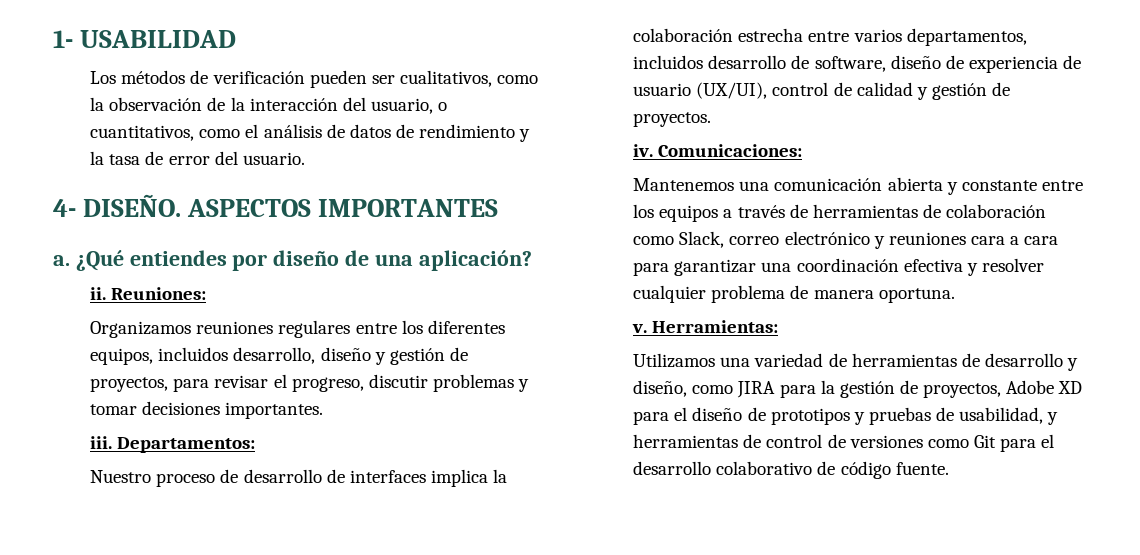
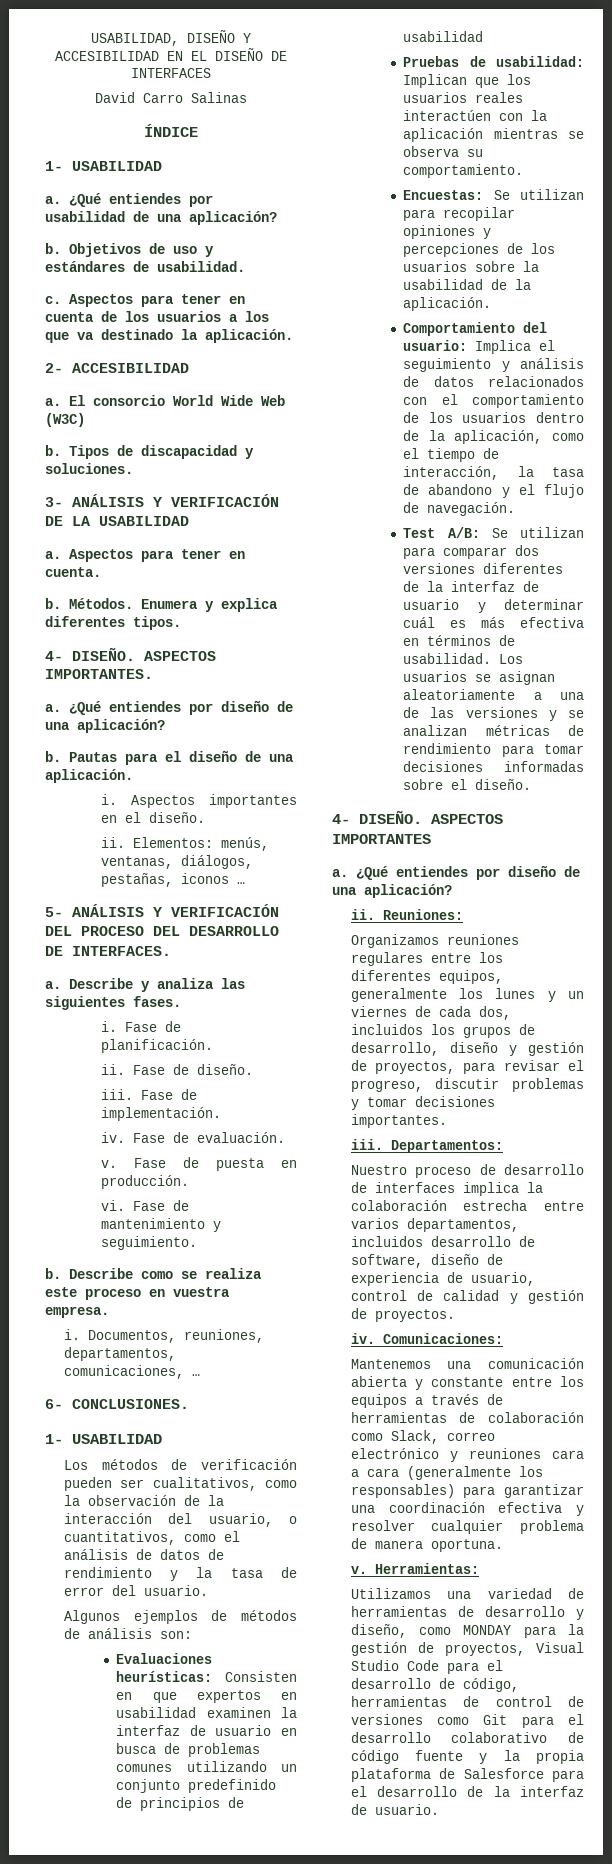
+ USABILIDAD, DISEÑO Y ACCESIBILIDAD EN EL DISEÑO DE INTERFACES
+ David Carro Salinas
+ ÍNDICE
+ 1- USABILIDAD
+ a. ¿Qué entiendes por usabilidad de una aplicación?
+ b. Objetivos de uso y estándares de usabilidad.
+ c. Aspectos para tener en cuenta de los usuarios a los que va destinado la aplicación.
+ 2- ACCESIBILIDAD
+ a. El consorcio World Wide Web (W3C)
+ b. Tipos de discapacidad y soluciones.
+ 3- ANÁLISIS Y VERIFICACIÓN DE LA USABILIDAD
+ a. Aspectos para tener en cuenta.
+ b. Métodos. Enumera y explica diferentes tipos.
+ 4- DISEÑO. ASPECTOS IMPORTANTES.
+ a. ¿Qué entiendes por diseño de una aplicación?
+ b. Pautas para el diseño de una aplicación.
+ i. Aspectos importantes en el diseño.
+ ii. Elementos: menús, ventanas, diálogos, pestañas, iconos …
+ 5- ANÁLISIS Y VERIFICACIÓN DEL PROCESO DEL DESARROLLO DE INTERFACES.
+ a. Describe y analiza las siguientes fases.
+ i. Fase de planificación.
+ ii. Fase de diseño.
+ iii. Fase de implementación.
+ iv. Fase de evaluación.
+ v. Fase de puesta en producción.
+ vi. Fase de mantenimiento y seguimiento.
+ b. Describe como se realiza este proceso en vuestra empresa.
+ i. Documentos, reuniones, departamentos, comunicaciones, …
+ 6- CONCLUSIONES.
+ Algunos ejemplos de métodos de análisis son:
+ Evaluaciones heurísticas: Consisten en que expertos en usabilidad examinen la interfaz de usuario en busca de problemas comunes utilizando un conjunto predefinido de principios de usabilidad
+ Pruebas de usabilidad: Implican que los usuarios reales interactúen con la aplicación mientras se observa su comportamiento.
+ Encuestas: Se utilizan para recopilar opiniones y percepciones de los usuarios sobre la usabilidad de la aplicación.
+ Comportamiento del usuario: Implica el seguimiento y análisis de datos relacionados con el comportamiento de los usuarios dentro de la aplicación, como el tiempo de interacción, la tasa de abandono y el flujo de navegación.
+ Test A/B: Se utilizan para comparar dos versiones diferentes de la interfaz de usuario y determinar cuál es más efectiva en términos de usabilidad. Los usuarios se asignan aleatoriamente a una de las versiones y se analizan métricas de rendimiento para tomar decisiones informadas sobre el diseño.
- Organizamos reuniones regulares entre los diferentes equipos, incluidos desarrollo, diseño y gestión de proyectos, para revisar el progreso, discutir problemas y tomar decisiones importantes.
+ Organizamos reuniones regulares entre los diferentes equipos, generalmente los lunes y un viernes de cada dos, incluidos los grupos de desarrollo, diseño y gestión de proyectos, para revisar el progreso, discutir problemas y tomar decisiones importantes.
- Nuestro proceso de desarrollo de interfaces implica la colaboración estrecha entre varios departamentos, incluidos desarrollo de software, diseño de experiencia de usuario (UX/UI), control de calidad y gestión de proyectos.
+ Nuestro proceso de desarrollo de interfaces implica la colaboración estrecha entre varios departamentos, incluidos desarrollo de software, diseño de experiencia de usuario, control de calidad y gestión de proyectos.
- Mantenemos una comunicación abierta y constante entre los equipos a través de herramientas de colaboración como Slack, correo electrónico y reuniones cara a cara para garantizar una coordinación efectiva y resolver cualquier problema de manera oportuna.
+ Mantenemos una comunicación abierta y constante entre los equipos a través de herramientas de colaboración como Slack, correo electrónico y reuniones cara a cara (generalmente los responsables) para garantizar una coordinación efectiva y resolver cualquier problema de manera oportuna.
- Utilizamos una variedad de herramientas de desarrollo y diseño, como JIRA para la gestión de proyectos, Adobe XD para el diseño de prototipos y pruebas de usabilidad, y herramientas de control de versiones como Git para el desarrollo colaborativo de código fuente.
+ Utilizamos una variedad de herramientas de desarrollo y diseño, como MONDAY para la gestión de proyectos, Visual Studio Code para el desarrollo de código, herramientas de control de versiones como Git para el desarrollo colaborativo de código fuente y la propia plataforma de Salesforce para el desarrollo de la interfaz de usuario.

